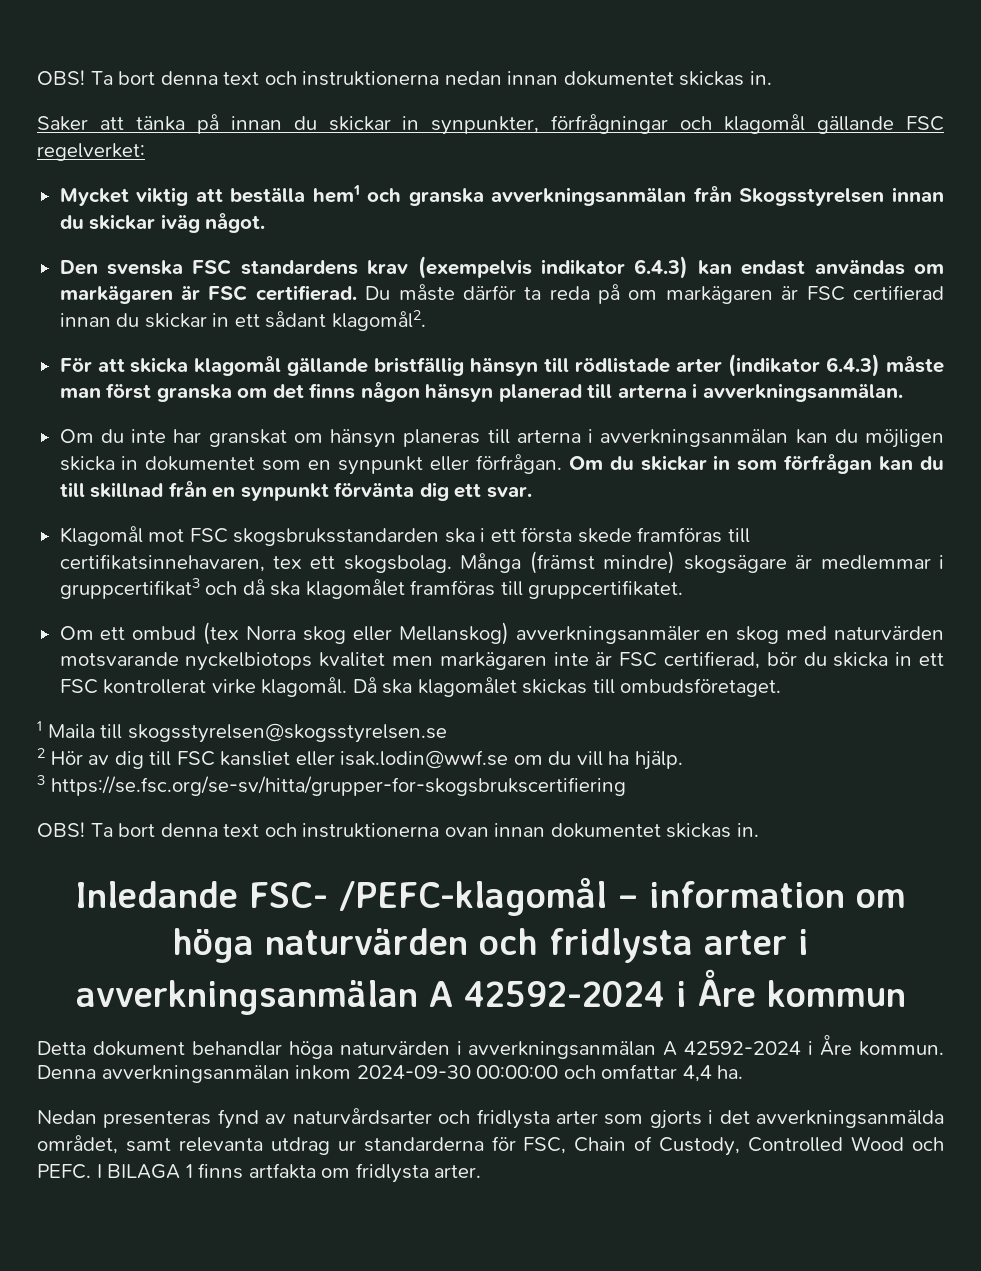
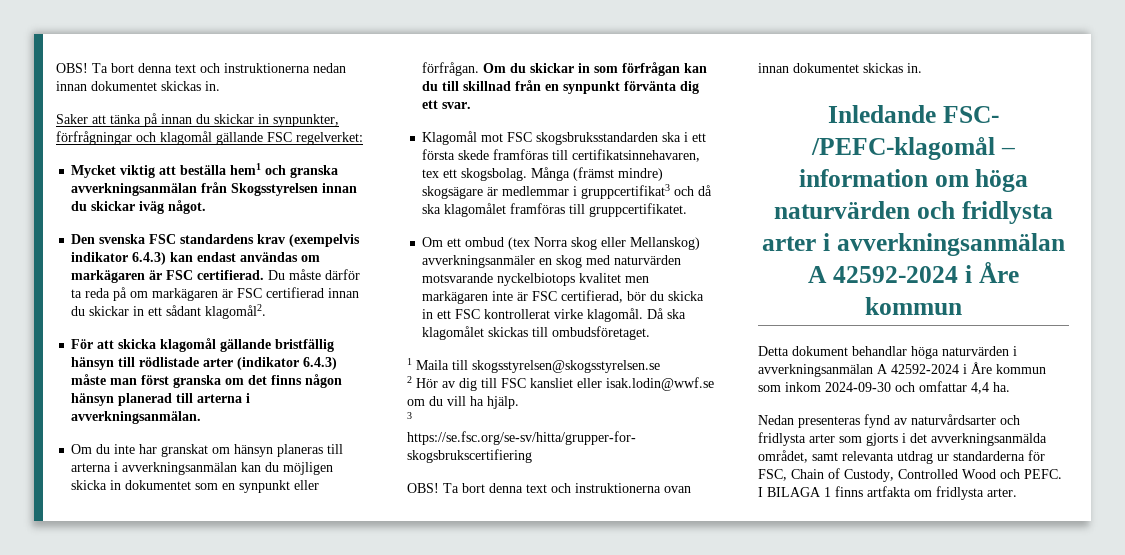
- Detta dokument behandlar höga naturvärden i avverkningsanmälan A 42592-2024 i Åre kommun. Denna avverkningsanmälan inkom 2024-09-30 00:00:00 och omfattar 4,4 ha.
+ Detta dokument behandlar höga naturvärden i avverkningsanmälan A 42592-2024 i Åre kommun som inkom 2024-09-30 och omfattar 4,4 ha.

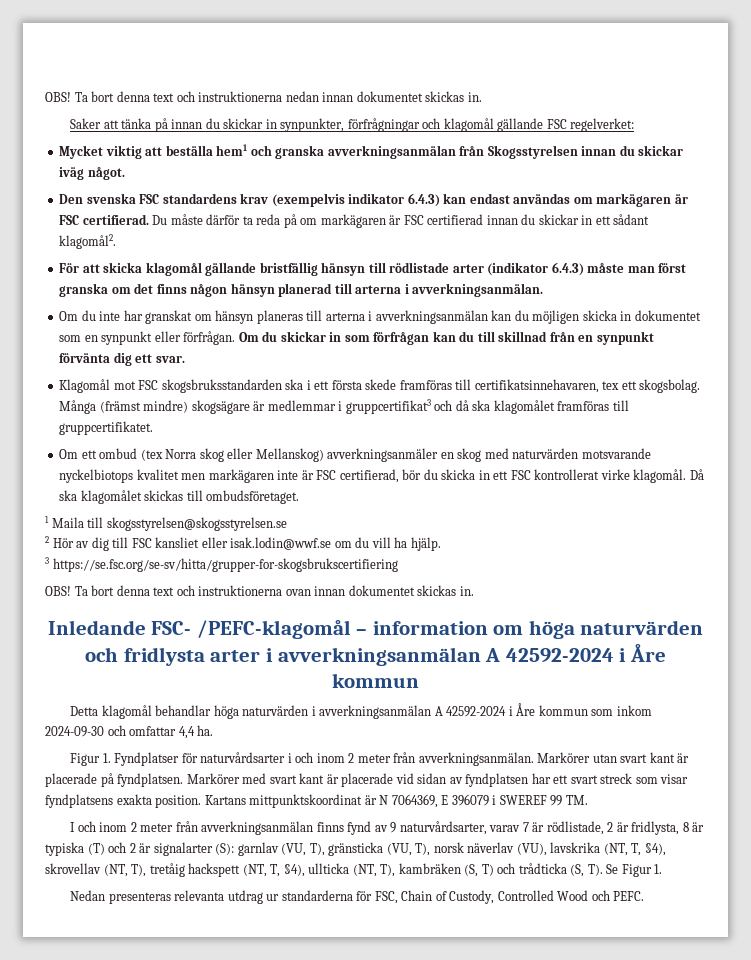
- Detta dokument behandlar höga naturvärden i avverkningsanmälan A 42592-2024 i Åre kommun som inkom 2024-09-30 och omfattar 4,4 ha.
+ Detta klagomål behandlar höga naturvärden i avverkningsanmälan A 42592-2024 i Åre kommun som inkom 2024-09-30 och omfattar 4,4 ha.
- Nedan presenteras fynd av naturvårdsarter och fridlysta arter som gjorts i det avverkningsanmälda området, samt relevanta utdrag ur standarderna för FSC, Chain of Custody, Controlled Wood och PEFC. I BILAGA 1 finns artfakta om fridlysta arter.
+ Figur 1. Fyndplatser för naturvårdsarter i och inom 2 meter från avverkningsanmälan. Markörer utan svart kant är placerade på fyndplatsen. Markörer med svart kant är placerade vid sidan av fyndplatsen har ett svart streck som visar fyndplatsens exakta position. Kartans mittpunktskoordinat är N 7064369, E 396079 i SWEREF 99 TM.
+ I och inom 2 meter från avverkningsanmälan finns fynd av 9 naturvårdsarter, varav 7 är rödlistade, 2 är fridlysta, 8 är typiska (T) och 2 är signalarter (S): garnlav (VU, T), gränsticka (VU, T), norsk näverlav (VU), lavskrika (NT, T, §4), skrovellav (NT, T), tretåig hackspett (NT, T, §4), ullticka (NT, T), kambräken (S, T) och trådticka (S, T). Se Figur 1.
+ Nedan presenteras relevanta utdrag ur standarderna för FSC, Chain of Custody, Controlled Wood och PEFC.

